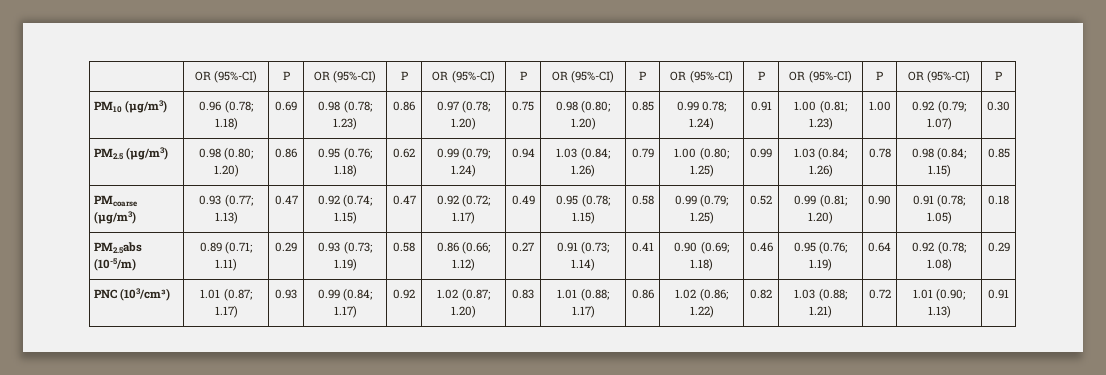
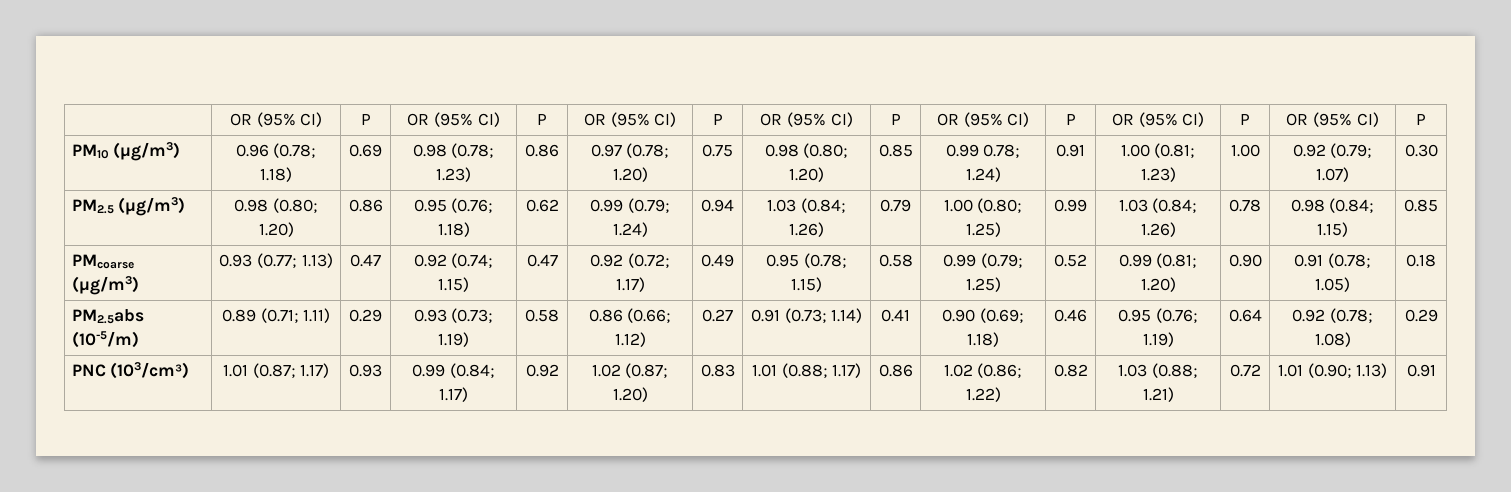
- | OR (95%-CI) | P | OR (95%-CI) | P | OR (95%-CI) | P | OR (95%-CI) | P | OR (95%-CI) | P | OR (95%-CI) | P | OR (95%-CI) | P
+ | OR (95% CI) | P | OR (95% CI) | P | OR (95% CI) | P | OR (95% CI) | P | OR (95% CI) | P | OR (95% CI) | P | OR (95% CI) | P

